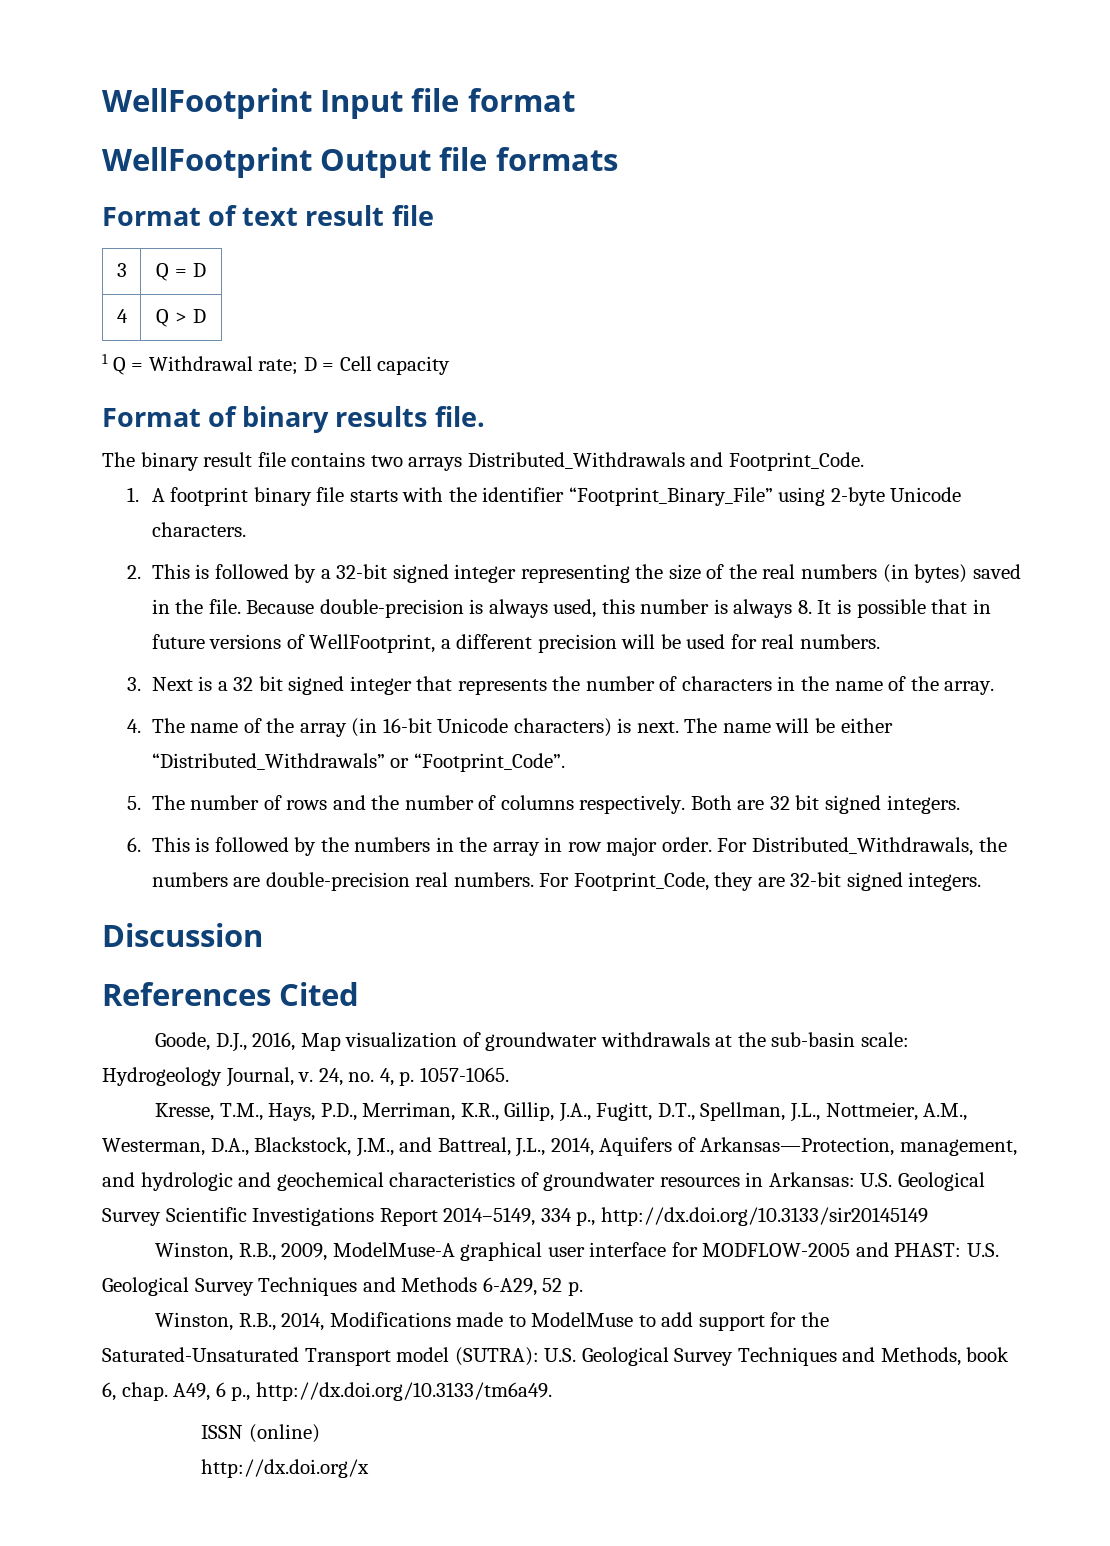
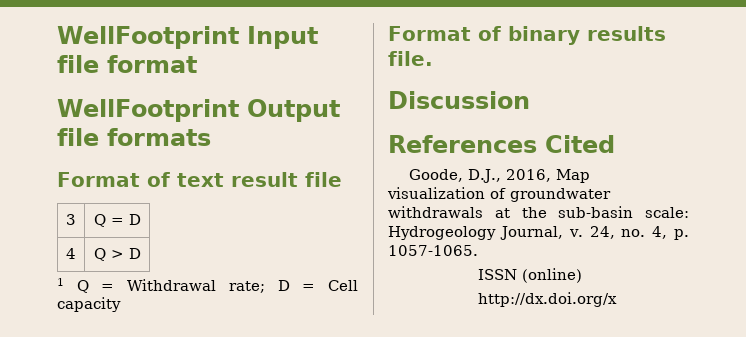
- The binary result file contains two arrays Distributed_Withdrawals and Footprint_Code.
- 1. A footprint binary file starts with the identifier “Footprint_Binary_File” using 2-byte Unicode characters.
- 2. This is followed by a 32-bit signed integer representing the size of the real numbers (in bytes) saved in the file. Because double-precision is always used, this number is always 8. It is possible that in future versions of WellFootprint, a different precision will be used for real numbers.
- 3. Next is a 32 bit signed integer that represents the number of characters in the name of the array.
- 4. The name of the array (in 16-bit Unicode characters) is next. The name will be either “Distributed_Withdrawals” or “Footprint_Code”.
- 5. The number of rows and the number of columns respectively. Both are 32 bit signed integers.
- 6. This is followed by the numbers in the array in row major order. For Distributed_Withdrawals, the numbers are double-precision real numbers. For Footprint_Code, they are 32-bit signed integers.
- Kresse, T.M., Hays, P.D., Merriman, K.R., Gillip, J.A., Fugitt, D.T., Spellman, J.L., Nottmeier, A.M., Westerman, D.A., Blackstock, J.M., and Battreal, J.L., 2014, Aquifers of Arkansas—Protection, management, and hydrologic and geochemical characteristics of groundwater resources in Arkansas: U.S. Geological Survey Scientific Investigations Report 2014–5149, 334 p., http://dx.doi.org/10.3133/sir20145149
- Winston, R.B., 2009, ModelMuse-A graphical user interface for MODFLOW-2005 and PHAST: U.S. Geological Survey Techniques and Methods 6-A29, 52 p.
- Winston, R.B., 2014, Modifications made to ModelMuse to add support for the Saturated-Unsaturated Transport model (SUTRA): U.S. Geological Survey Techniques and Methods, book 6, chap. A49, 6 p., http://dx.doi.org/10.3133/tm6a49.

